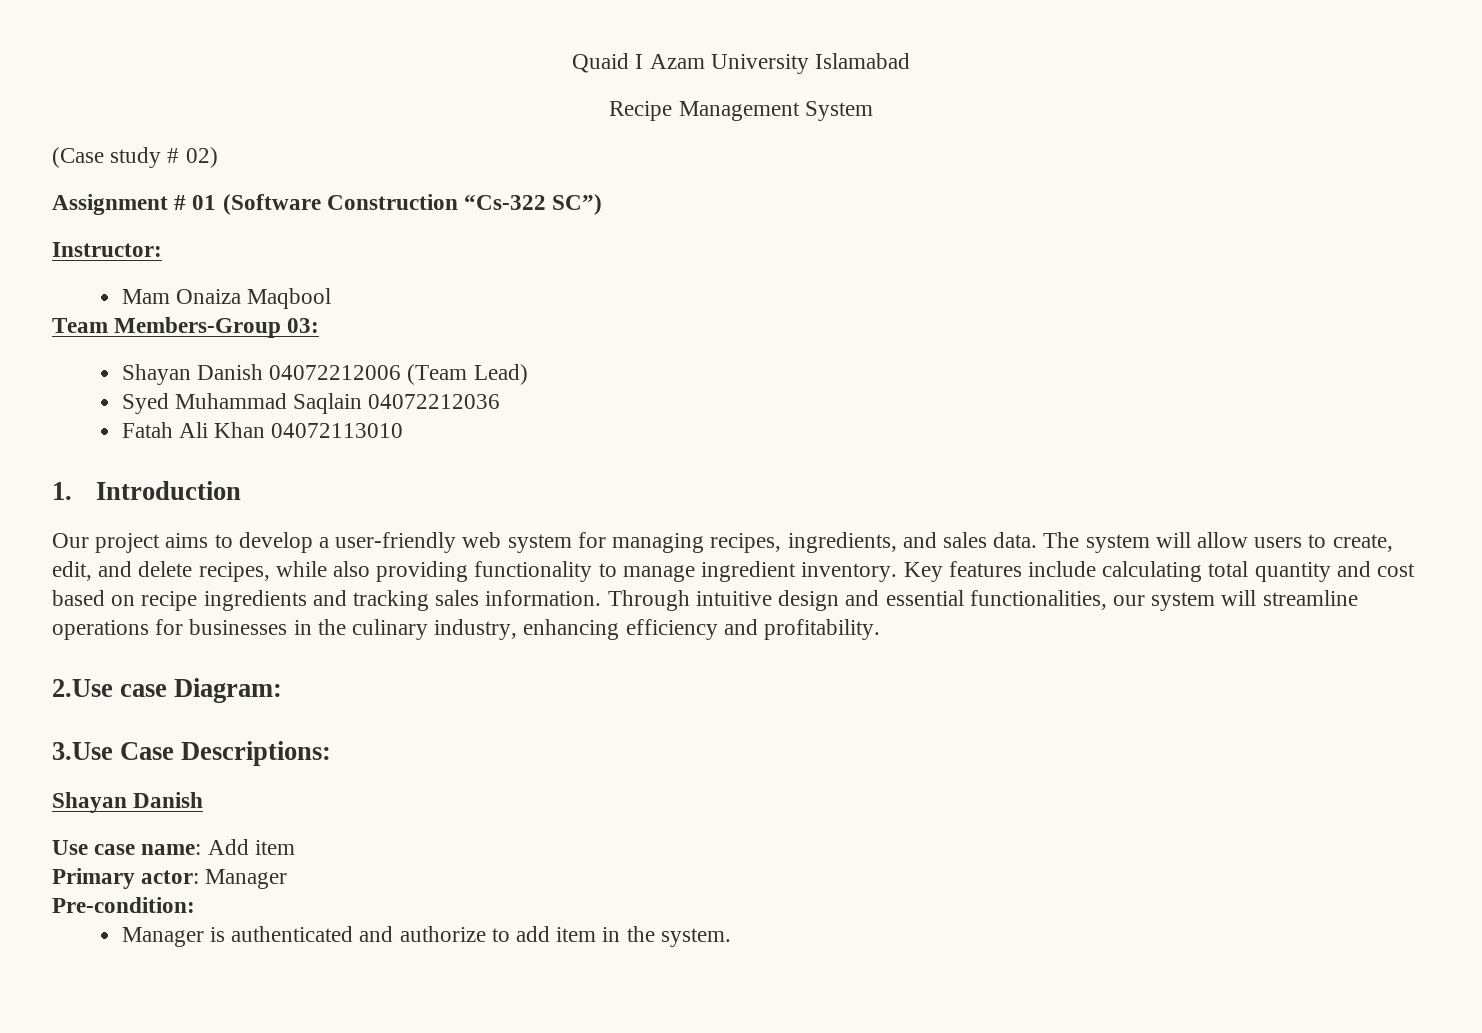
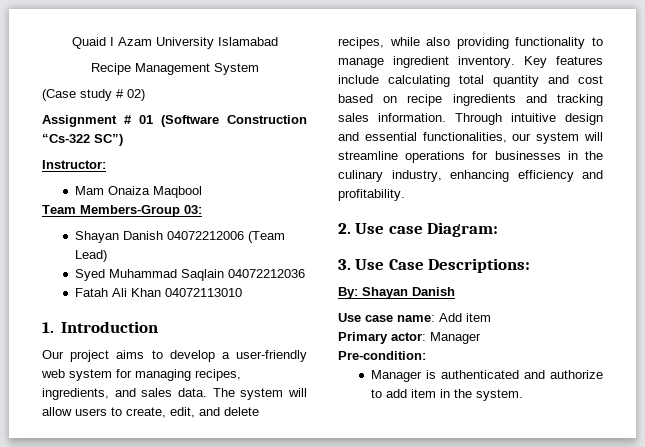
- 2.Use case Diagram:
+ 2. Use case Diagram:
- 3.Use Case Descriptions:
- Shayan Danish
+ 3. Use Case Descriptions:
+ By: Shayan Danish

